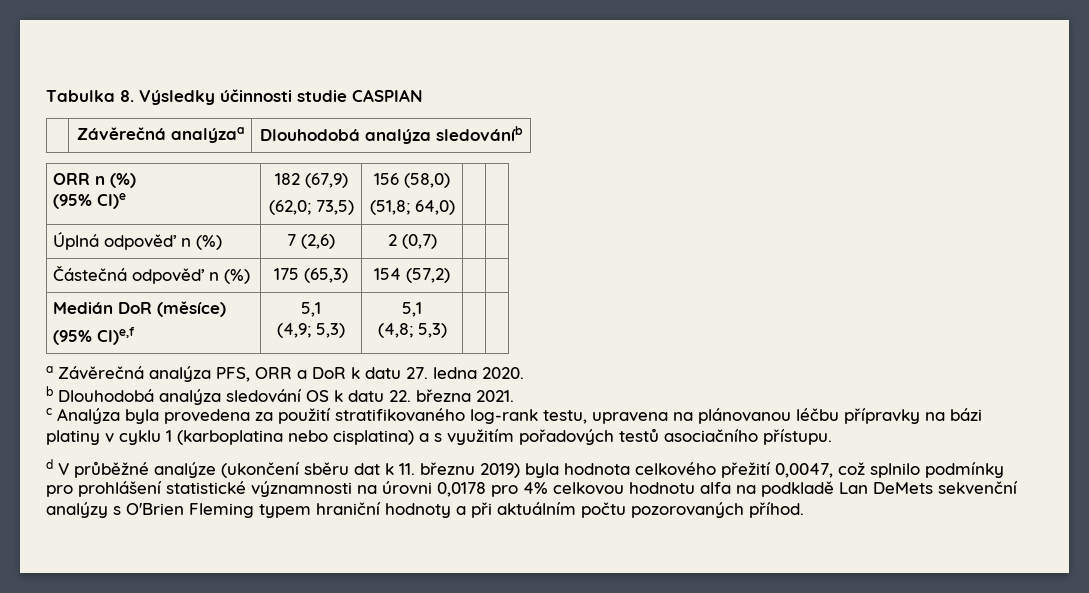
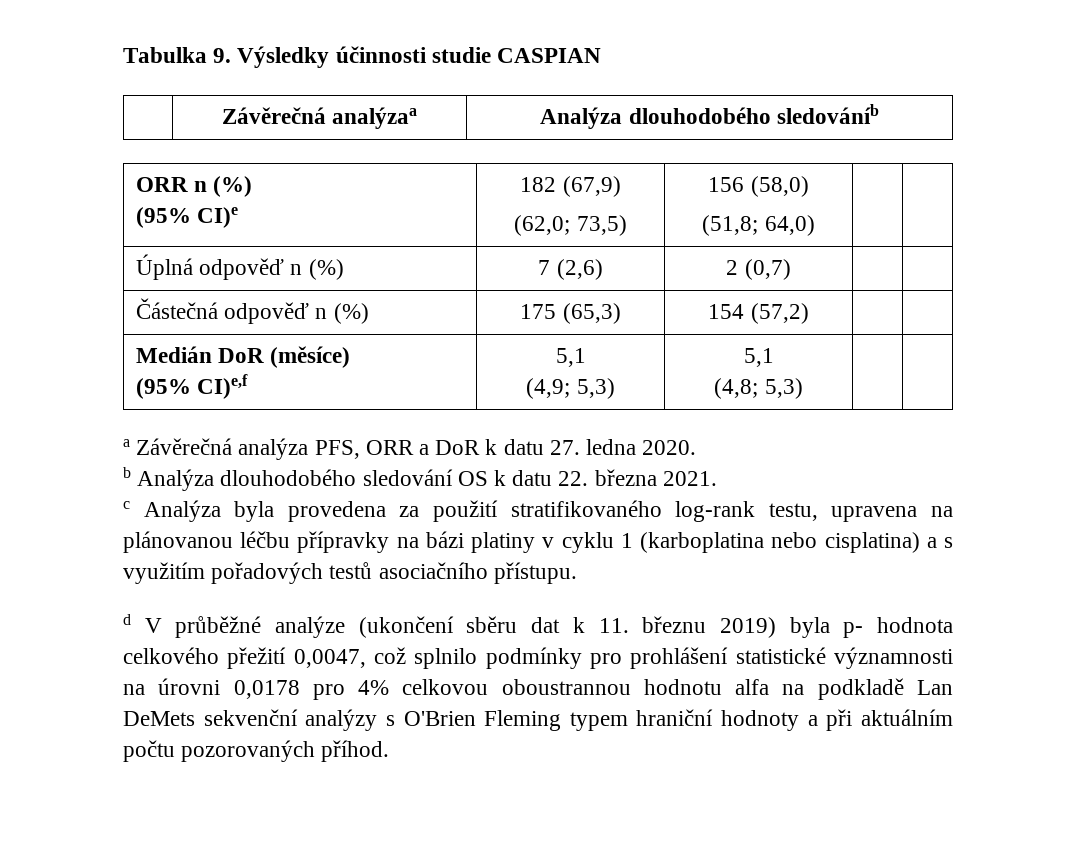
- Tabulka 8. Výsledky účinnosti studie CASPIAN
+ Tabulka 9. Výsledky účinnosti studie CASPIAN
- | Závěrečná analýzaa | Dlouhodobá analýza sledováníb
+ | Závěrečná analýzaa | Analýza dlouhodobého sledováníb
- b Dlouhodobá analýza sledování OS k datu 22. března 2021.
+ b Analýza dlouhodobého sledování OS k datu 22. března 2021.
- d V průběžné analýze (ukončení sběru dat k 11. březnu 2019) byla hodnota celkového přežití 0,0047, což splnilo podmínky pro prohlášení statistické významnosti na úrovni 0,0178 pro 4% celkovou hodnotu alfa na podkladě Lan DeMets sekvenční analýzy s O'Brien Fleming typem hraniční hodnoty a při aktuálním počtu pozorovaných příhod.
+ d V průběžné analýze (ukončení sběru dat k 11. březnu 2019) byla p- hodnota celkového přežití 0,0047, což splnilo podmínky pro prohlášení statistické významnosti na úrovni 0,0178 pro 4% celkovou oboustrannou hodnotu alfa na podkladě Lan DeMets sekvenční analýzy s O'Brien Fleming typem hraniční hodnoty a při aktuálním počtu pozorovaných příhod.

